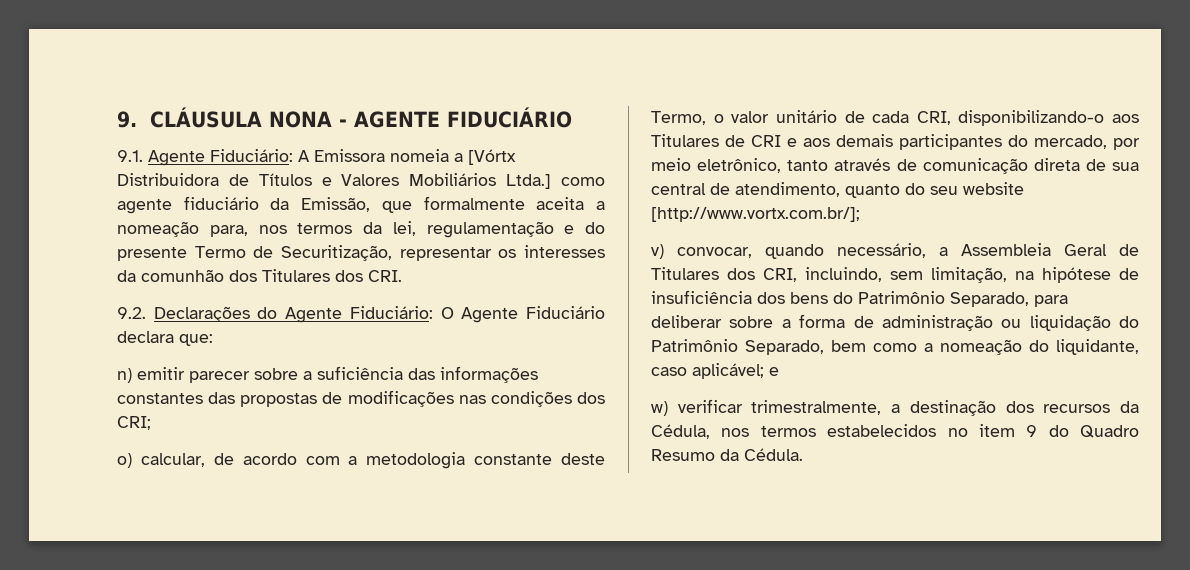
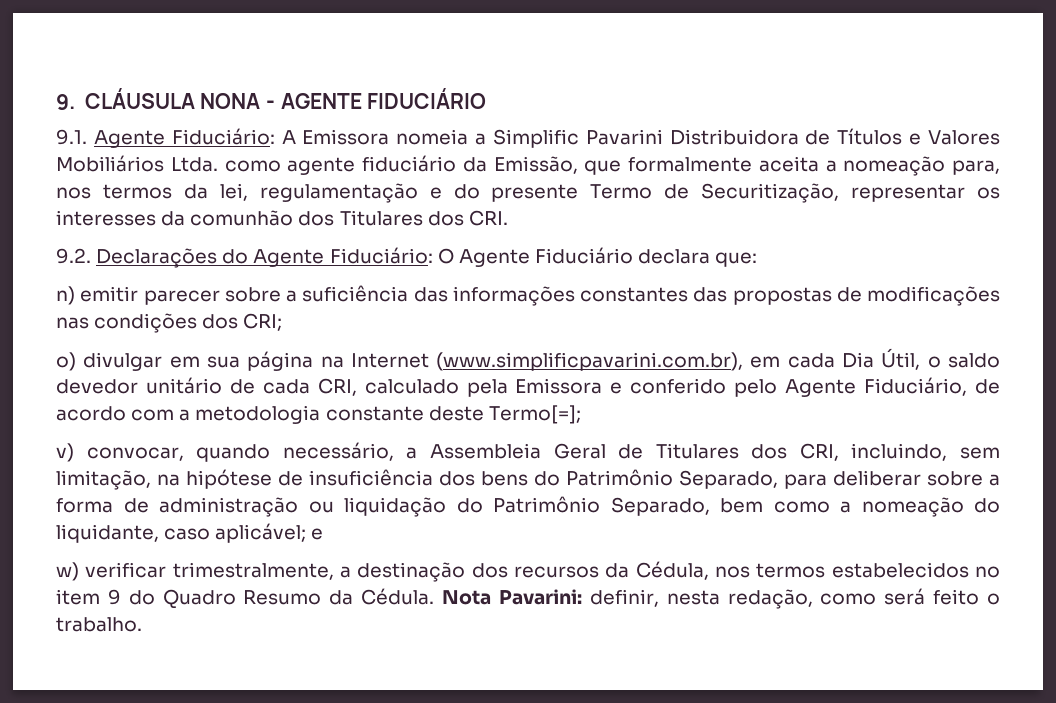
- 9.1. Agente Fiduciário: A Emissora nomeia a [Vórtx Distribuidora de Títulos e Valores Mobiliários Ltda.] como agente fiduciário da Emissão, que formalmente aceita a nomeação para, nos termos da lei, regulamentação e do presente Termo de Securitização, representar os interesses da comunhão dos Titulares dos CRI.
+ 9.1. Agente Fiduciário: A Emissora nomeia a Simplific Pavarini Distribuidora de Títulos e Valores Mobiliários Ltda. como agente fiduciário da Emissão, que formalmente aceita a nomeação para, nos termos da lei, regulamentação e do presente Termo de Securitização, representar os interesses da comunhão dos Titulares dos CRI.
- o) calcular, de acordo com a metodologia constante deste Termo, o valor unitário de cada CRI, disponibilizando-o aos Titulares de CRI e aos demais participantes do mercado, por meio eletrônico, tanto através de comunicação direta de sua central de atendimento, quanto do seu website [http://www.vortx.com.br/];
+ o) divulgar em sua página na Internet (www.simplificpavarini.com.br), em cada Dia Útil, o saldo devedor unitário de cada CRI, calculado pela Emissora e conferido pelo Agente Fiduciário, de acordo com a metodologia constante deste Termo[=];
+ Nota Pavarini: definir, nesta redação, como será feito o trabalho.

